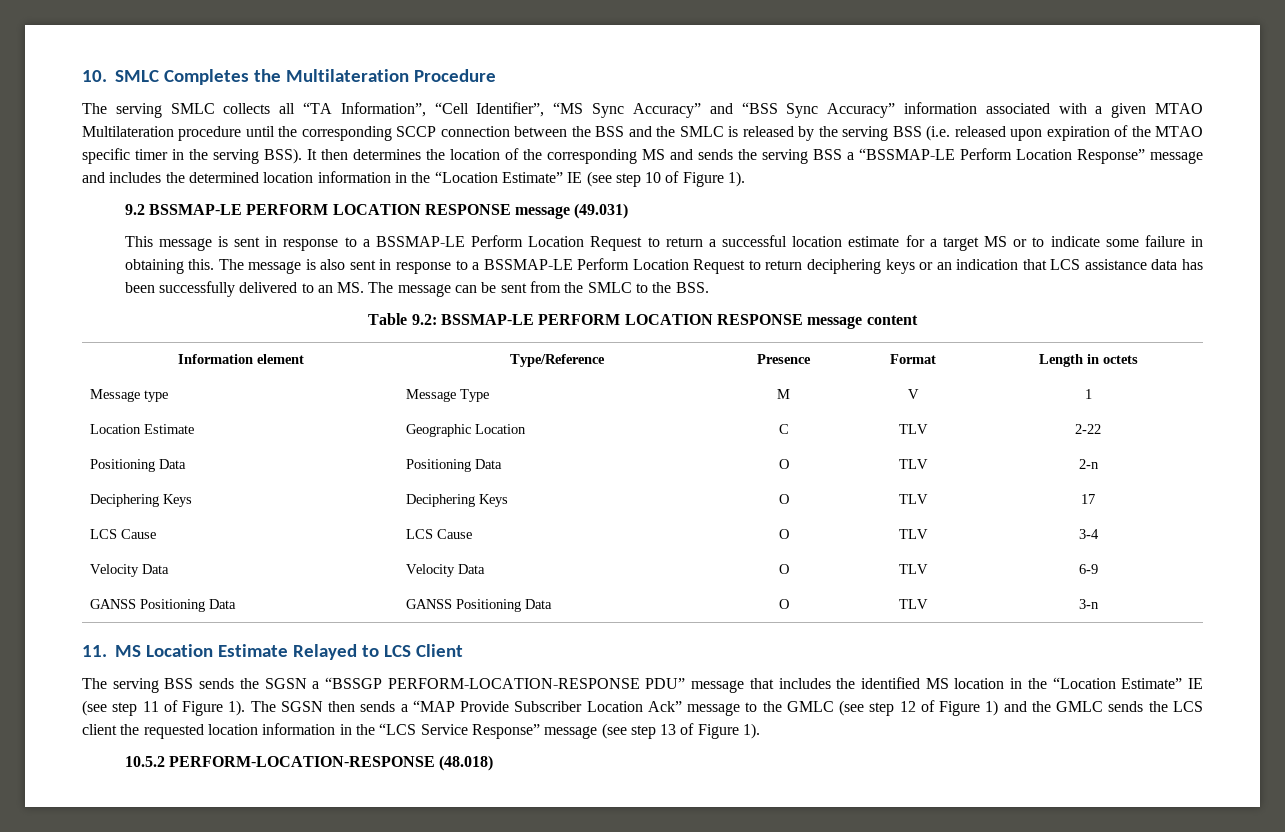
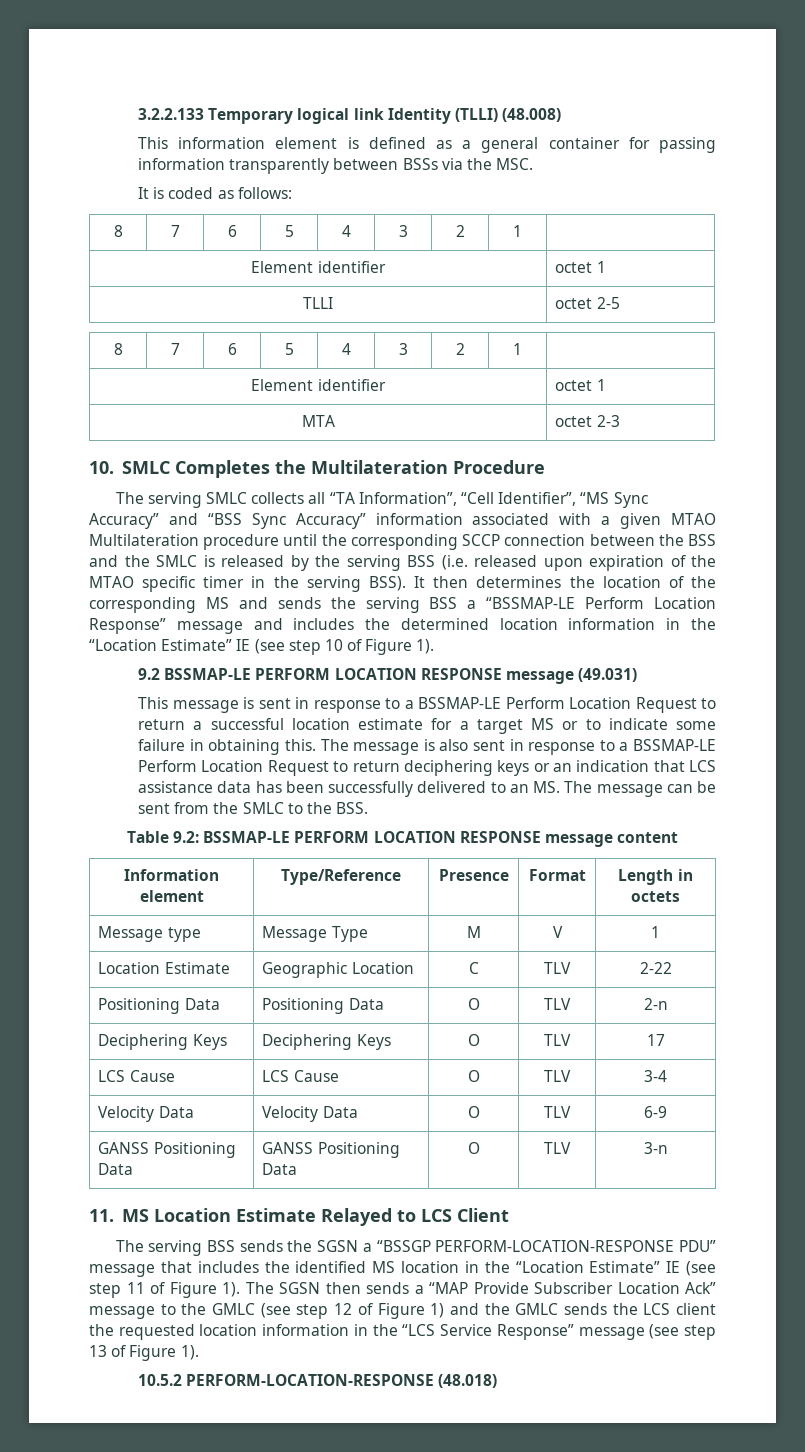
+ 3.2.2.133 Temporary logical link Identity (TLLI) (48.008)
+ This information element is defined as a general container for passing information transparently between BSSs via the MSC.
+ It is coded as follows:
+ 8 | 7 | 6 | 5 | 4 | 3 | 2 | 1 |
+ Element identifier | octet 1
+ TLLI | octet 2-5
+ 8 | 7 | 6 | 5 | 4 | 3 | 2 | 1 |
+ Element identifier | octet 1
+ MTA | octet 2-3

